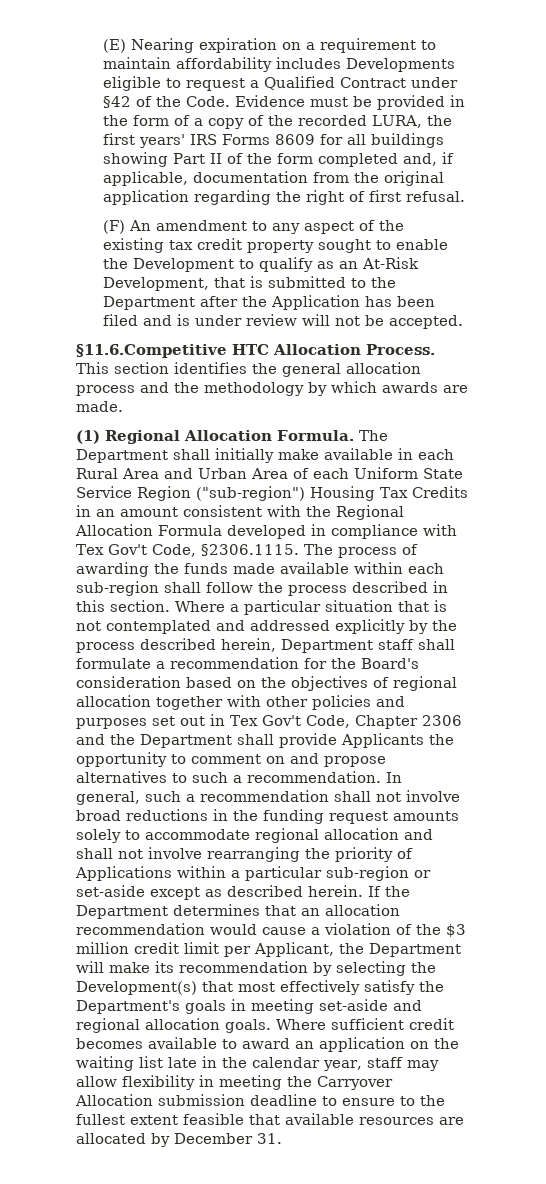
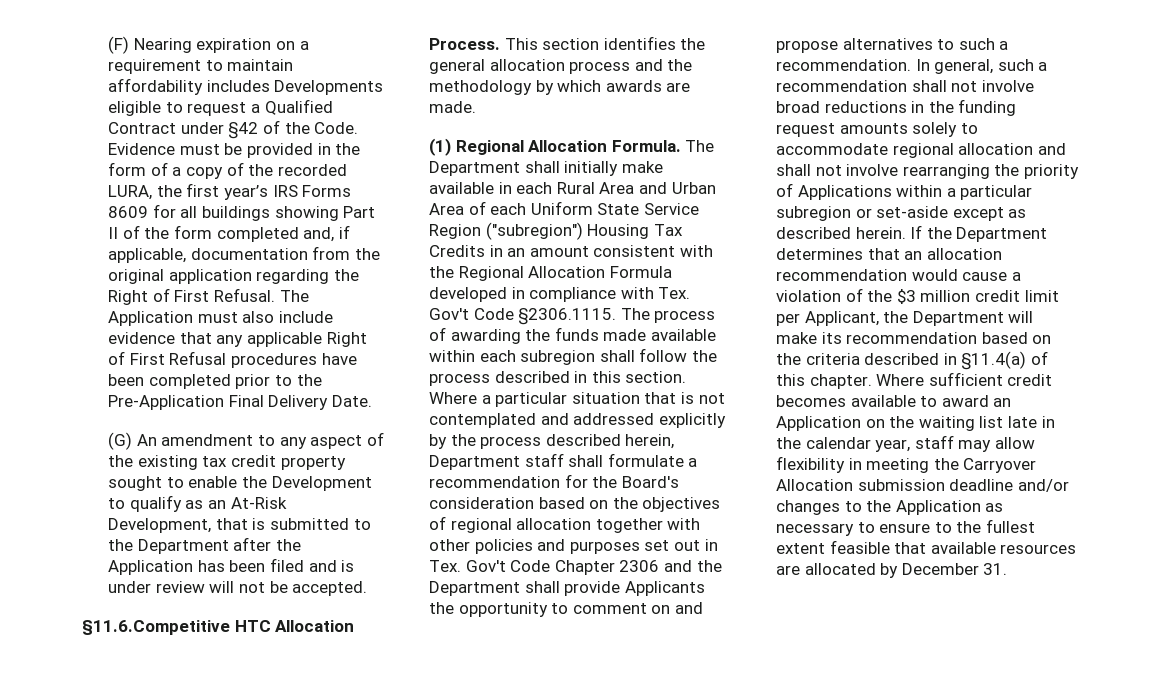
- (E) Nearing expiration on a requirement to maintain affordability includes Developments eligible to request a Qualified Contract under §42 of the Code.
+ (F) Nearing expiration on a requirement to maintain affordability includes Developments eligible to request a Qualified Contract under §42 of the Code.
- Evidence must be provided in the form of a copy of the recorded LURA, the first years' IRS Forms 8609 for all buildings showing Part II of the form completed and, if applicable, documentation from the original application regarding the right of first refusal.
- (F) An amendment to any aspect of the existing tax credit property sought to enable the Development to qualify as an At-Risk Development, that is submitted to the Department after the Application has been filed and is under review will not be accepted.
+ Evidence must be provided in the form of a copy of the recorded LURA, the first year’s IRS Forms 8609 for all buildings showing Part II of the form completed and, if applicable, documentation from the original application regarding the Right of First Refusal. The Application must also include evidence that any applicable Right of First Refusal procedures have been completed prior to the Pre-Application Final Delivery Date.
+ (G) An amendment to any aspect of the existing tax credit property sought to enable the Development to qualify as an At-Risk Development, that is submitted to the Department after the Application has been filed and is under review will not be accepted.
- The Department shall initially make available in each Rural Area and Urban Area of each Uniform State Service Region ("sub-region") Housing Tax Credits in an amount consistent with the Regional Allocation Formula developed in compliance with Tex Gov't Code, §2306.1115. The process of awarding the funds made available within each sub-region shall follow the process described in this section.
+ The Department shall initially make available in each Rural Area and Urban Area of each Uniform State Service Region ("subregion") Housing Tax Credits in an amount consistent with the Regional Allocation Formula developed in compliance with Tex. Gov't Code §2306.1115. The process of awarding the funds made available within each subregion shall follow the process described in this section.
- Where a particular situation that is not contemplated and addressed explicitly by the process described herein, Department staff shall formulate a recommendation for the Board's consideration based on the objectives of regional allocation together with other policies and purposes set out in Tex Gov't Code, Chapter 2306 and the Department shall provide Applicants the opportunity to comment on and propose alternatives to such a recommendation.
+ Where a particular situation that is not contemplated and addressed explicitly by the process described herein, Department staff shall formulate a recommendation for the Board's consideration based on the objectives of regional allocation together with other policies and purposes set out in Tex. Gov't Code Chapter 2306 and the Department shall provide Applicants the opportunity to comment on and propose alternatives to such a recommendation.
- In general, such a recommendation shall not involve broad reductions in the funding request amounts solely to accommodate regional allocation and shall not involve rearranging the priority of Applications within a particular sub-region or set-aside except as described herein.
+ In general, such a recommendation shall not involve broad reductions in the funding request amounts solely to accommodate regional allocation and shall not involve rearranging the priority of Applications within a particular subregion or set-aside except as described herein.
- If the Department determines that an allocation recommendation would cause a violation of the $3 million credit limit per Applicant, the Department will make its recommendation by selecting the Development(s) that most effectively satisfy the Department's goals in meeting set-aside and regional allocation goals.
+ If the Department determines that an allocation recommendation would cause a violation of the $3 million credit limit per Applicant, the Department will make its recommendation based on the criteria described in §11.4(a) of this chapter.
- Where sufficient credit becomes available to award an application on the waiting list late in the calendar year, staff may allow flexibility in meeting the Carryover Allocation submission deadline to ensure to the fullest extent feasible that available resources are allocated by December 31.
+ Where sufficient credit becomes available to award an Application on the waiting list late in the calendar year, staff may allow flexibility in meeting the Carryover Allocation submission deadline and/or changes to the Application as necessary to ensure to the fullest extent feasible that available resources are allocated by December 31.

